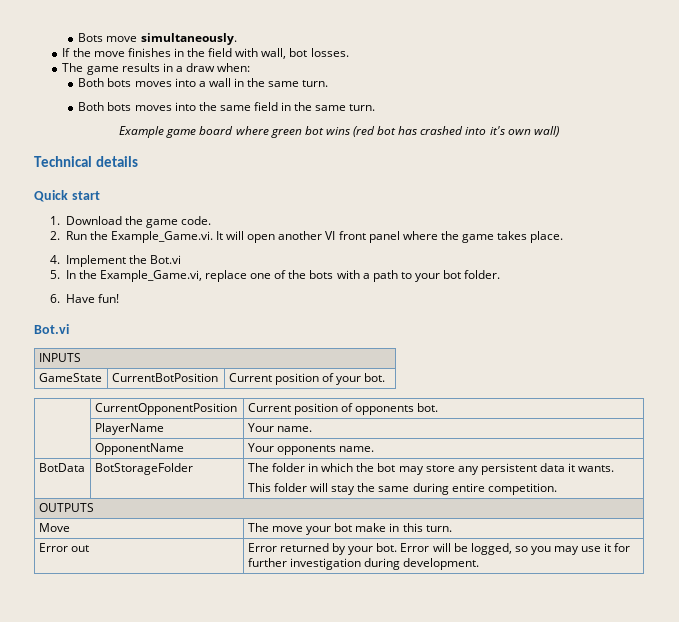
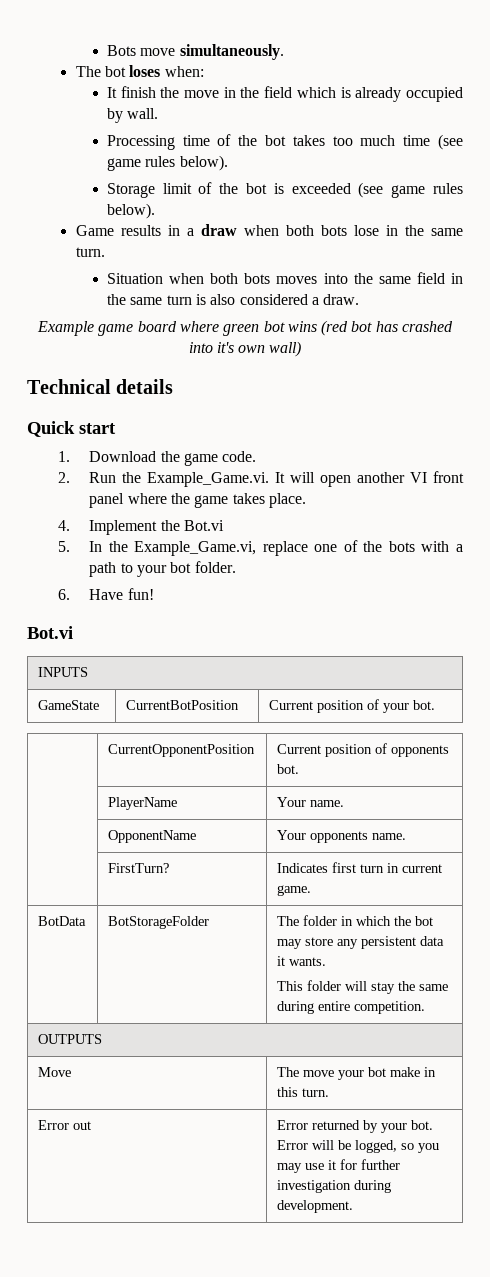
- If the move finishes in the field with wall, bot losses.
- The game results in a draw when:
- Both bots moves into a wall in the same turn.
- Both bots moves into the same field in the same turn.
+ The bot loses when:
+ It finish the move in the field which is already occupied by wall.
+ Processing time of the bot takes too much time (see game rules below).
+ Storage limit of the bot is exceeded (see game rules below).
+ Game results in a draw when both bots lose in the same turn.
+ Situation when both bots moves into the same field in the same turn is also considered a draw.
+ | FirstTurn? | Indicates first turn in current game.

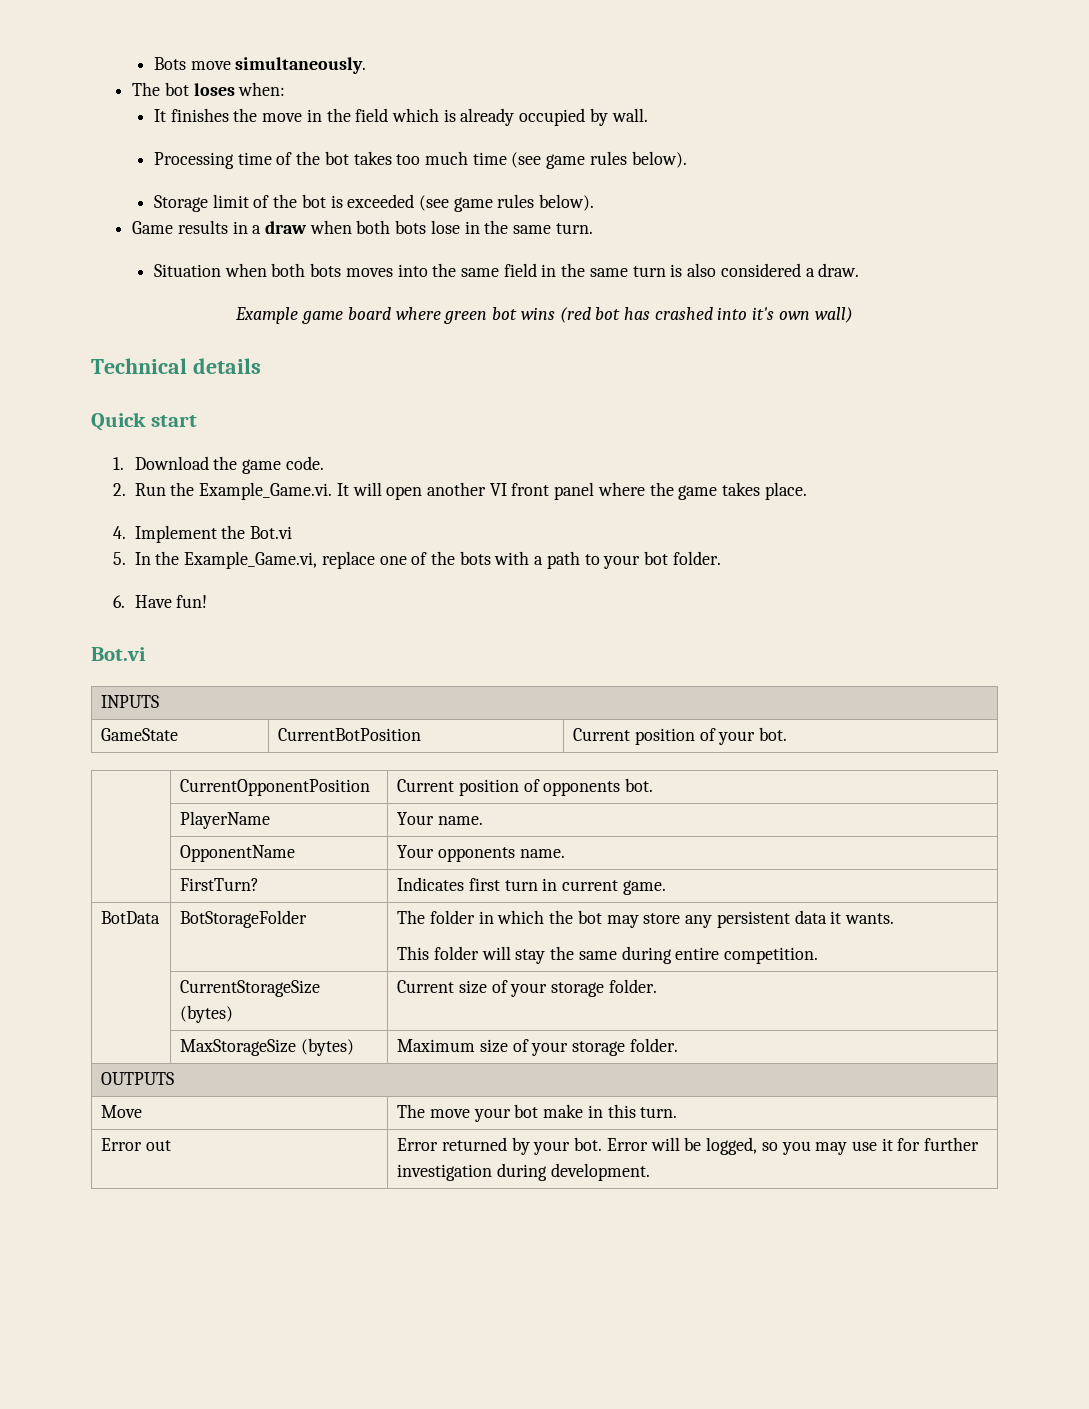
- It finish the move in the field which is already occupied by wall.
+ It finishes the move in the field which is already occupied by wall.
+ | CurrentStorageSize (bytes) | Current size of your storage folder.
+ | MaxStorageSize (bytes) | Maximum size of your storage folder.

